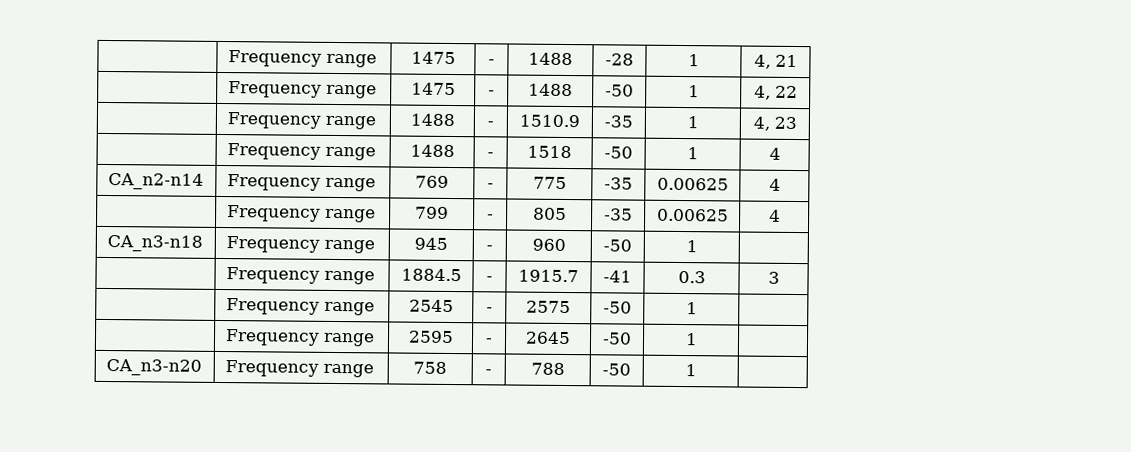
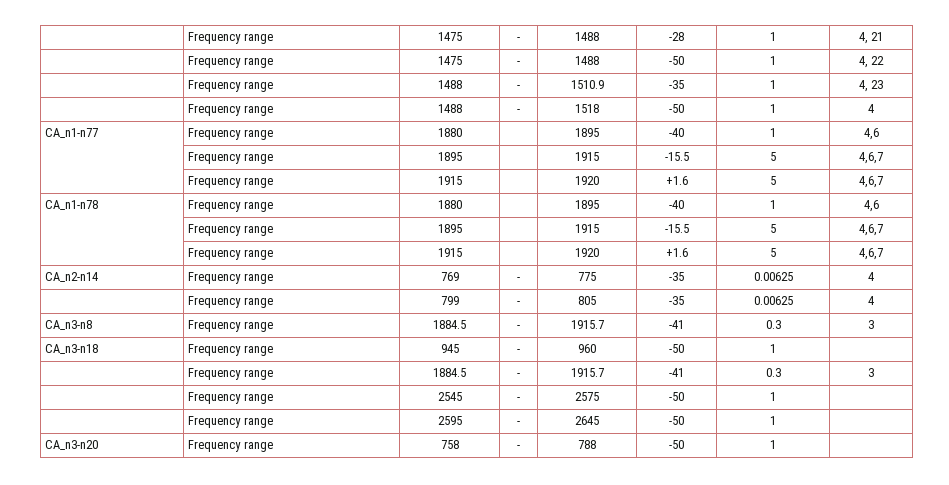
+ CA_n1-n77 | Frequency range | 1880 | | 1895 | -40 | 1 | 4,6
+ | Frequency range | 1895 | | 1915 | -15.5 | 5 | 4,6,7
+ | Frequency range | 1915 | | 1920 | +1.6 | 5 | 4,6,7
+ CA_n1-n78 | Frequency range | 1880 | | 1895 | -40 | 1 | 4,6
+ | Frequency range | 1895 | | 1915 | -15.5 | 5 | 4,6,7
+ | Frequency range | 1915 | | 1920 | +1.6 | 5 | 4,6,7
+ CA_n3-n8 | Frequency range | 1884.5 | - | 1915.7 | -41 | 0.3 | 3

